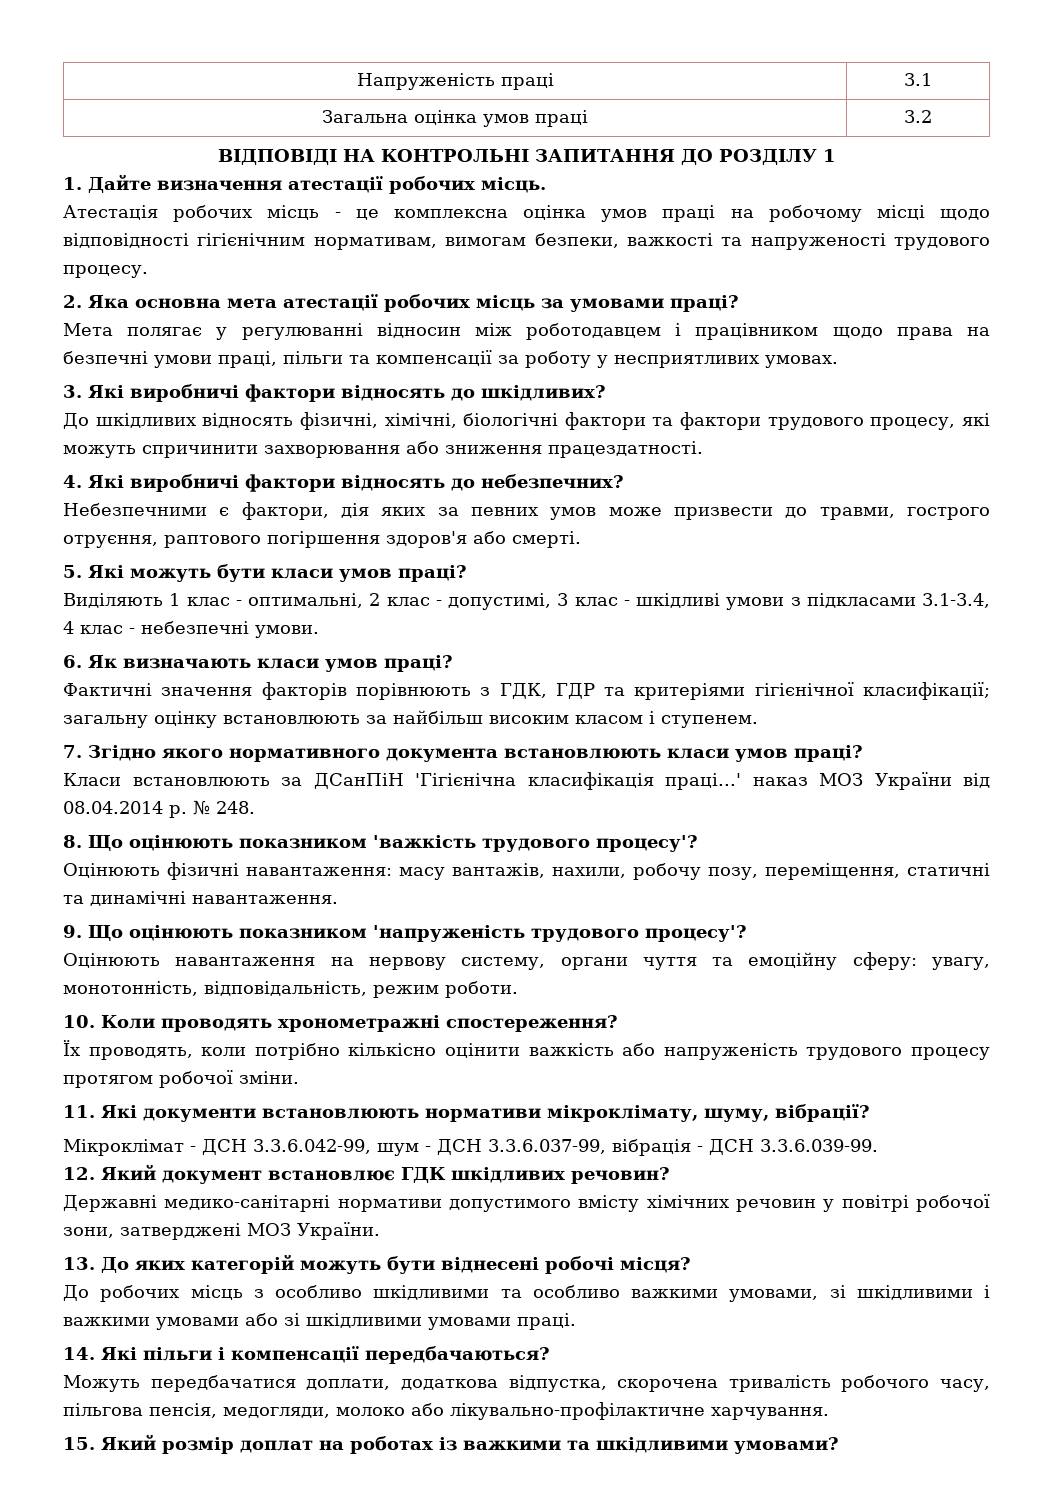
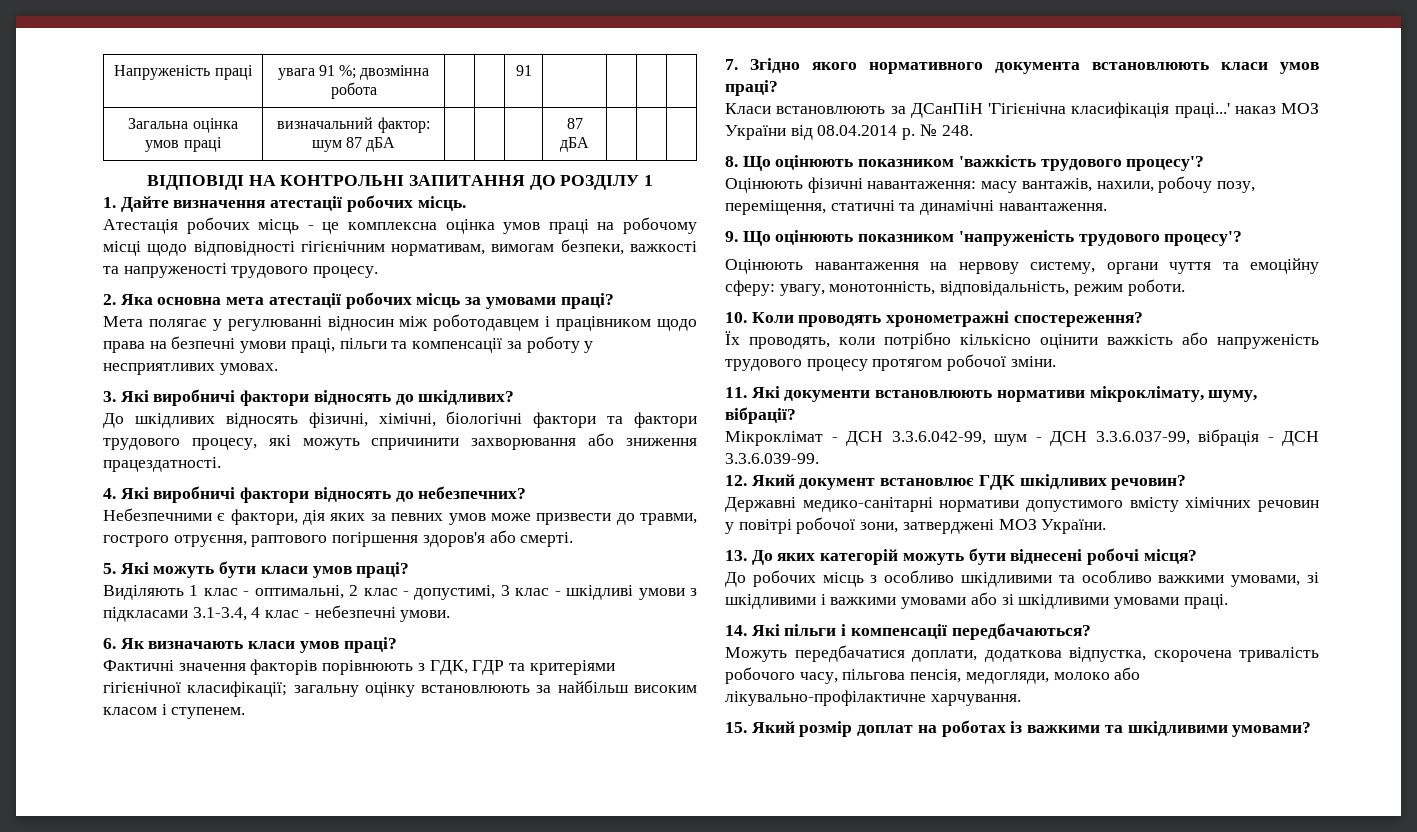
- Напруженість праці | 3.1
- Загальна оцінка умов праці | 3.2
+ Напруженість праці | увага 91 %; двозмінна робота | | | 91 | | | |
+ Загальна оцінка умов праці | визначальний фактор: шум 87 дБА | | | | 87 дБА | | |

